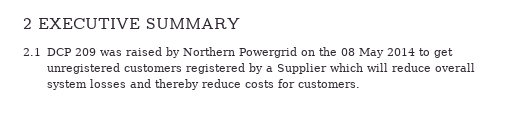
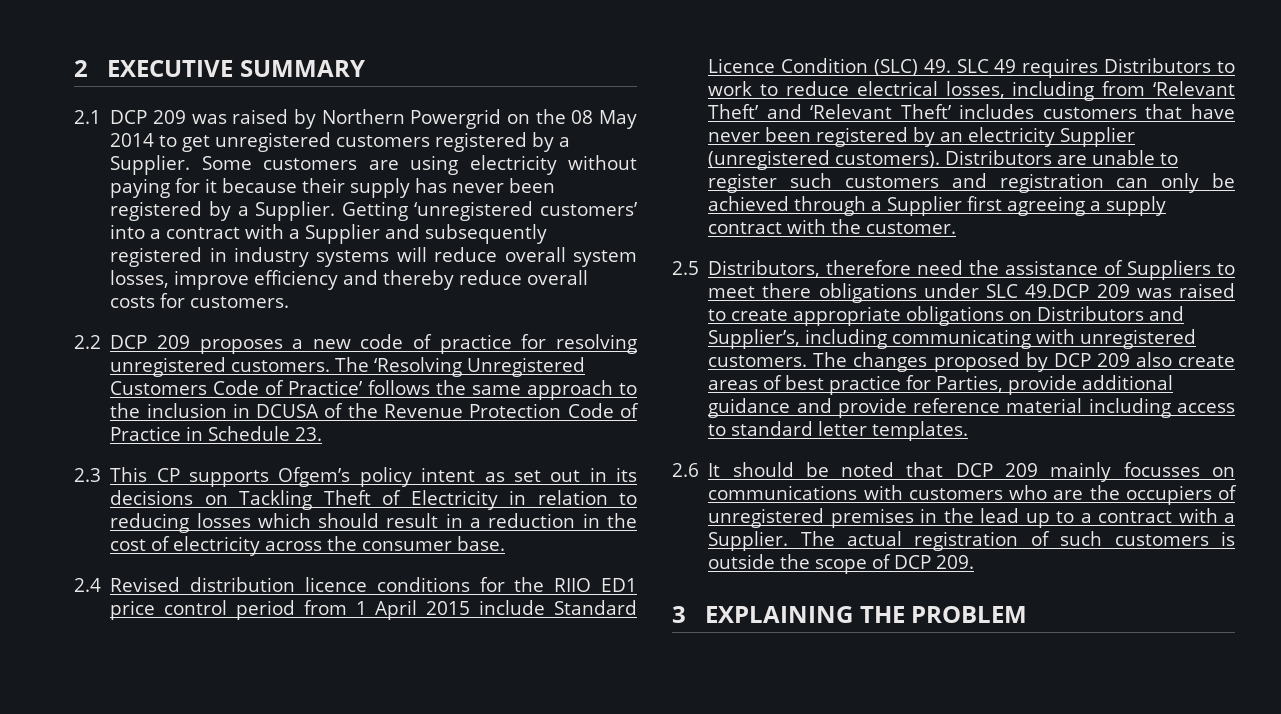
- 2.1 DCP 209 was raised by Northern Powergrid on the 08 May 2014 to get unregistered customers registered by a Supplier which will reduce overall system losses and thereby reduce costs for customers.
+ 2.1 DCP 209 was raised by Northern Powergrid on the 08 May 2014 to get unregistered customers registered by a Supplier. Some customers are using electricity without paying for it because their supply has never been registered by a Supplier. Getting ‘unregistered customers’ into a contract with a Supplier and subsequently registered in industry systems will reduce overall system losses, improve efficiency and thereby reduce overall costs for customers.
+ 2.2 DCP 209 proposes a new code of practice for resolving unregistered customers. The ‘Resolving Unregistered Customers Code of Practice’ follows the same approach to the inclusion in DCUSA of the Revenue Protection Code of Practice in Schedule 23.
+ 2.3 This CP supports Ofgem’s policy intent as set out in its decisions on Tackling Theft of Electricity in relation to reducing losses which should result in a reduction in the cost of electricity across the consumer base.
+ 2.4 Revised distribution licence conditions for the RIIO ED1 price control period from 1 April 2015 include Standard Licence Condition (SLC) 49. SLC 49 requires Distributors to work to reduce electrical losses, including from ‘Relevant Theft’ and ‘Relevant Theft’ includes customers that have never been registered by an electricity Supplier (unregistered customers). Distributors are unable to register such customers and registration can only be achieved through a Supplier first agreeing a supply contract with the customer.
+ 2.5 Distributors, therefore need the assistance of Suppliers to meet there obligations under SLC 49.DCP 209 was raised to create appropriate obligations on Distributors and Supplier’s, including communicating with unregistered customers. The changes proposed by DCP 209 also create areas of best practice for Parties, provide additional guidance and provide reference material including access to standard letter templates.
+ 2.6 It should be noted that DCP 209 mainly focusses on communications with customers who are the occupiers of unregistered premises in the lead up to a contract with a Supplier. The actual registration of such customers is outside the scope of DCP 209.
+ 3 EXPLAINING THE PROBLEM

